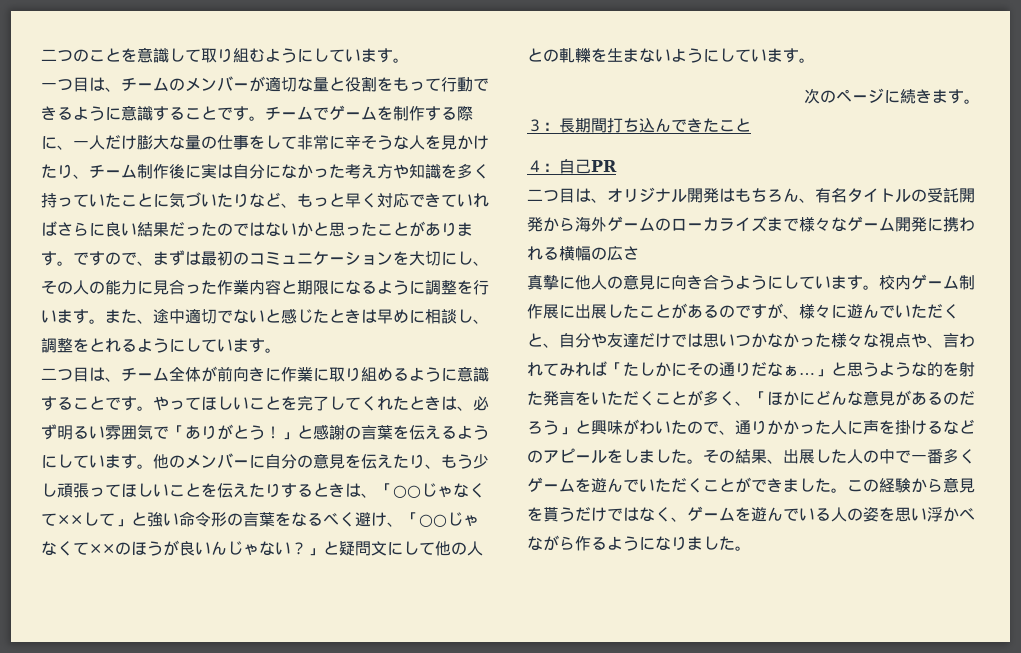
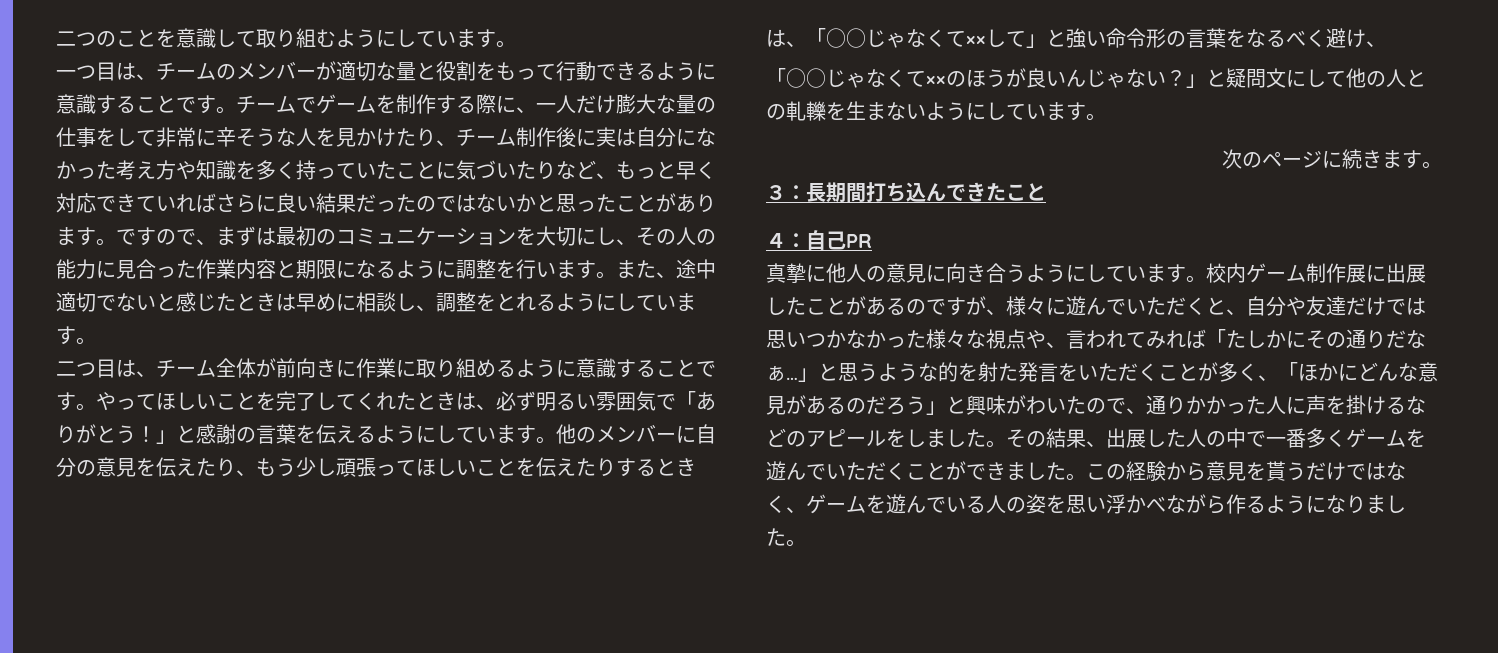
- 他のメンバーに自分の意見を伝えたり、もう少し頑張ってほしいことを伝えたりするときは、「○○じゃなくて××して」と強い命令形の言葉をなるべく避け、「○○じゃなくて××のほうが良いんじゃない？」と疑問文にして他の人との軋轢を生まないようにしています。
+ 他のメンバーに自分の意見を伝えたり、もう少し頑張ってほしいことを伝えたりするときは、「○○じゃなくて××して」と強い命令形の言葉をなるべく避け、
+ 「○○じゃなくて××のほうが良いんじゃない？」と疑問文にして他の人との軋轢を生まないようにしています。
- 二つ目は、オリジナル開発はもちろん、有名タイトルの受託開発から海外ゲームのローカライズまで様々なゲーム開発に携われる横幅の広さ

